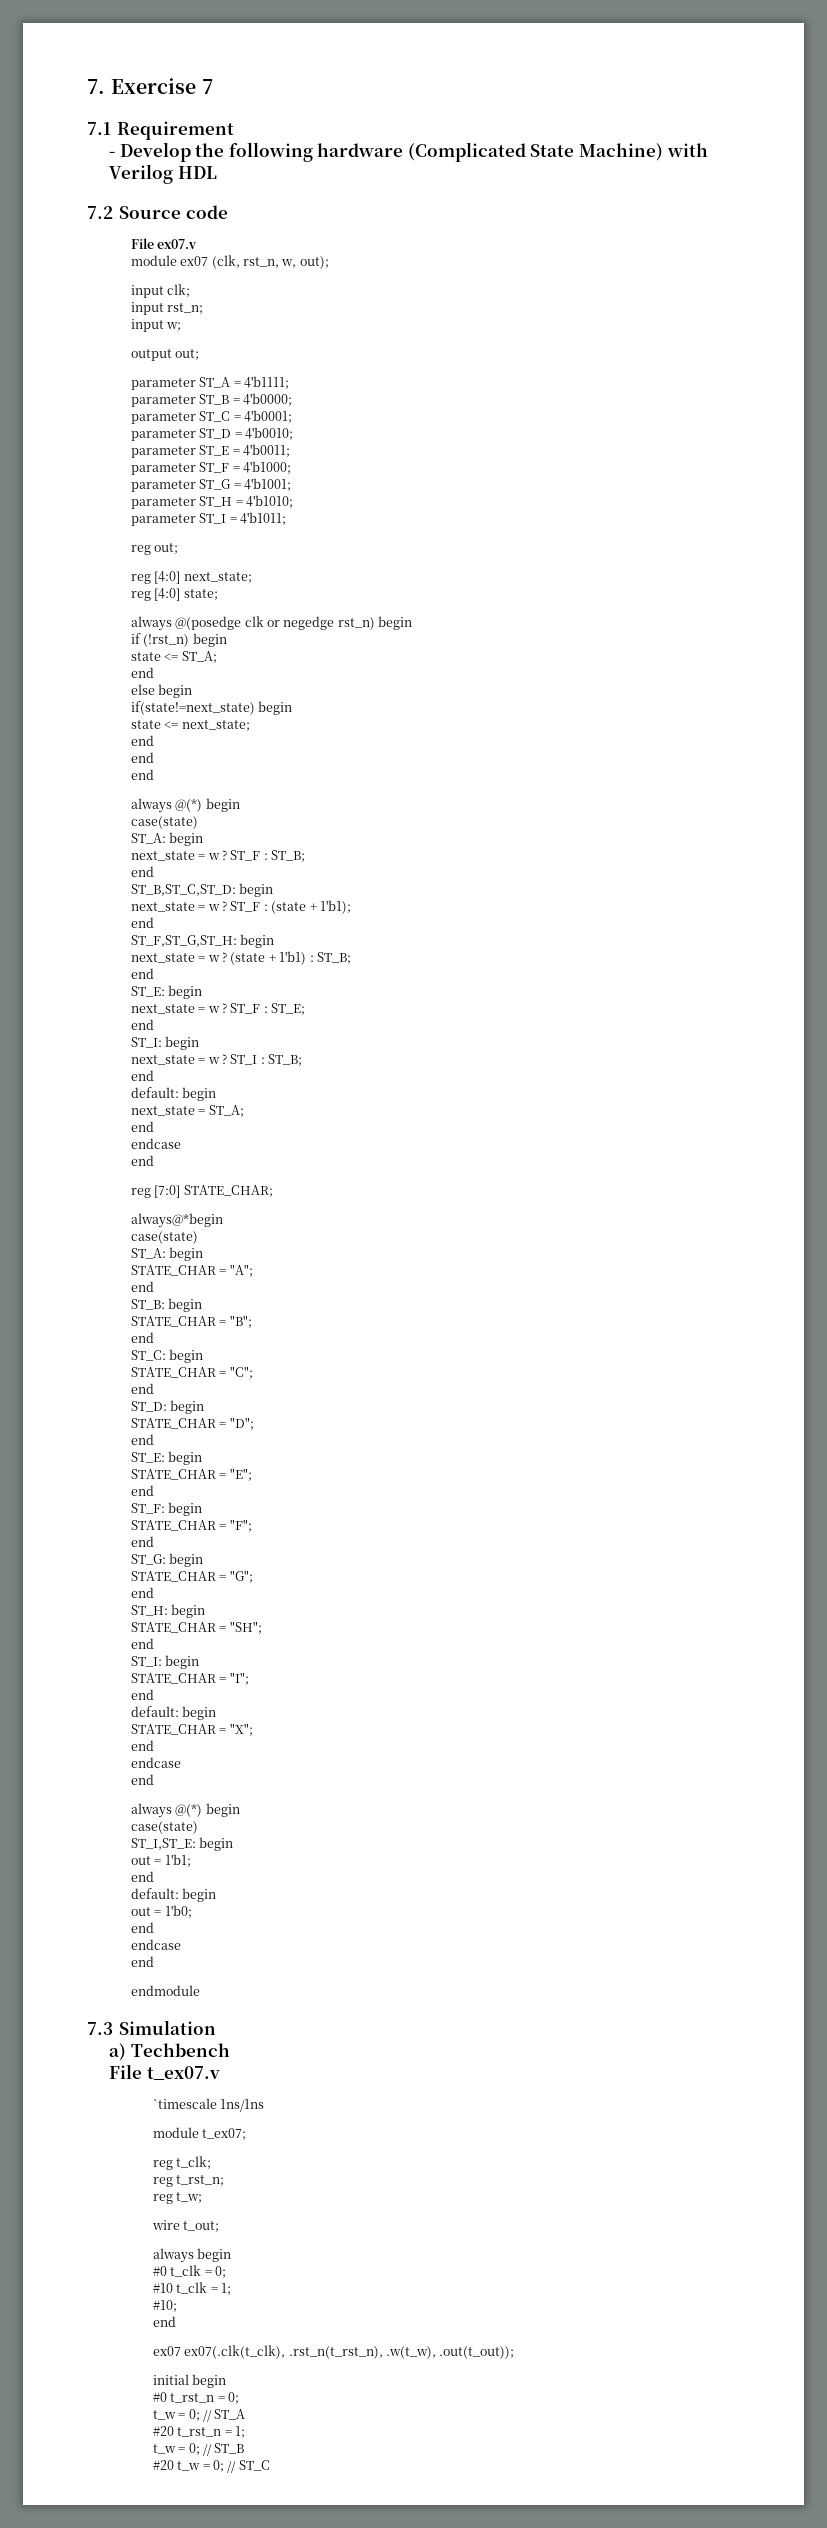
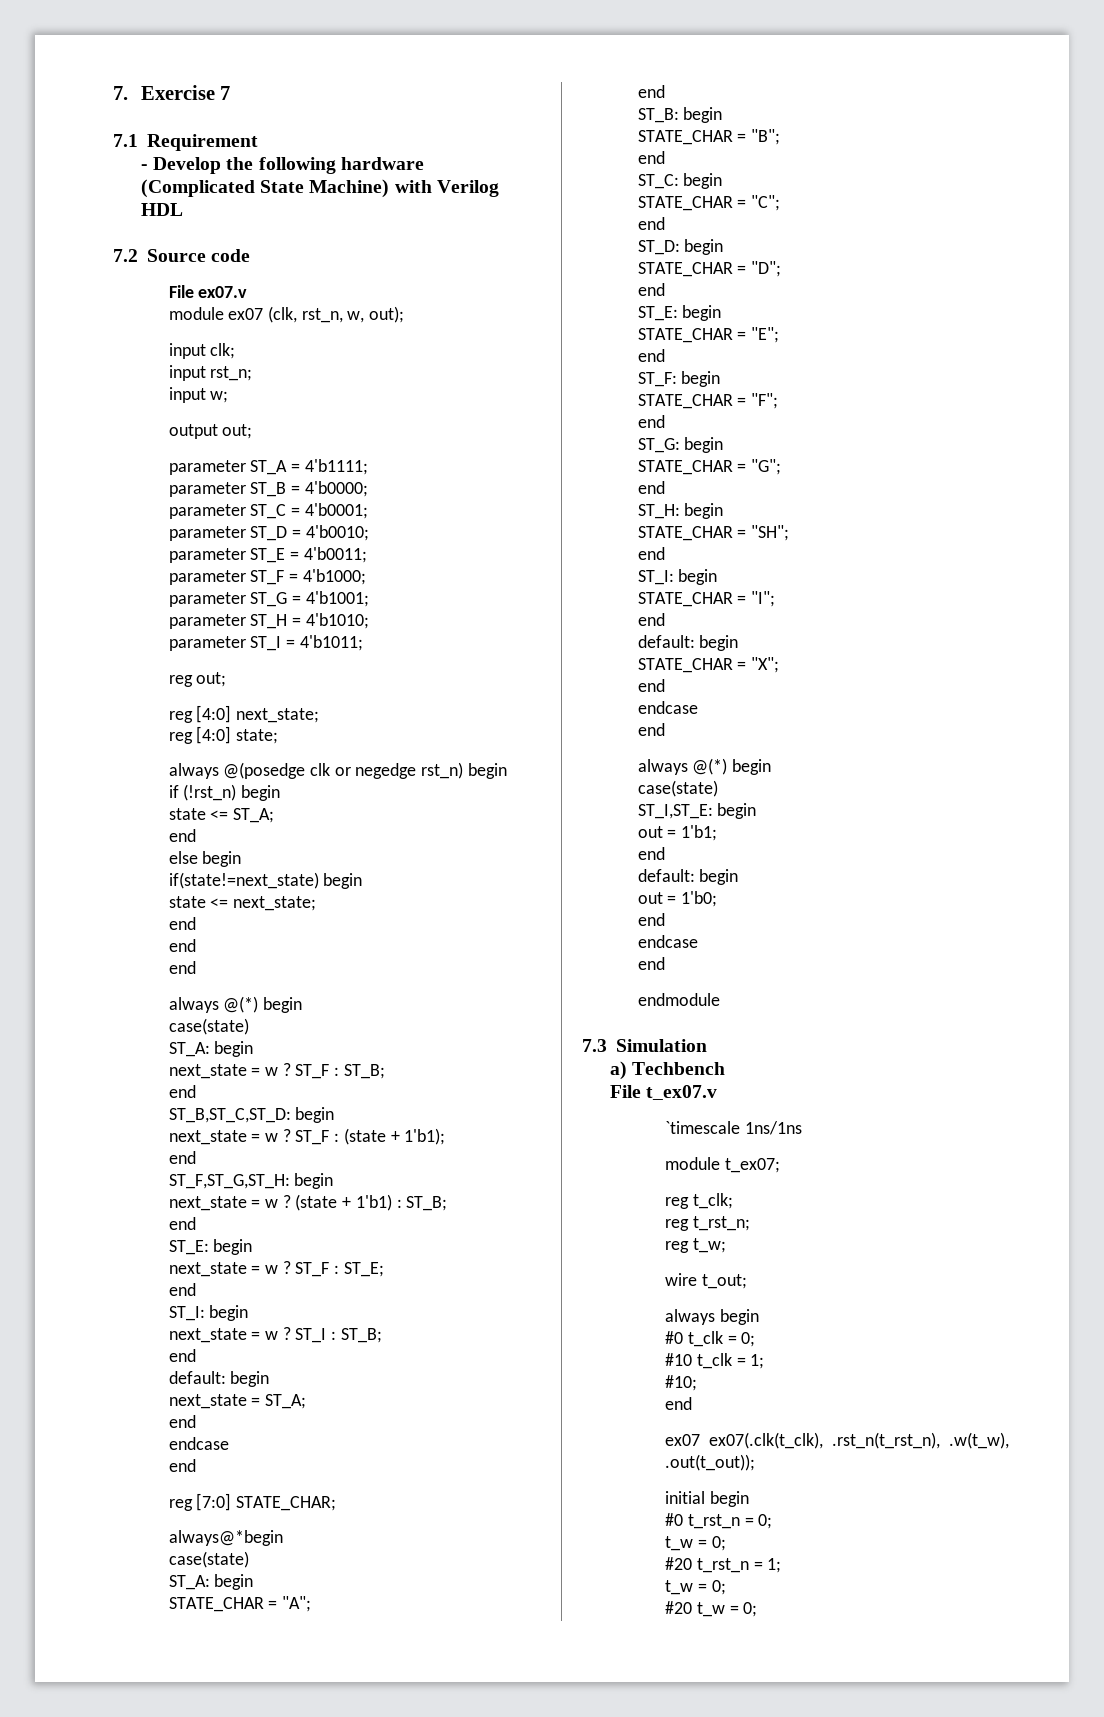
  #0 t_rst_n = 0;
- t_w = 0; // ST_A
+ t_w = 0;
  #20 t_rst_n = 1;
- t_w = 0; // ST_B
+ t_w = 0;
- #20 t_w = 0; // ST_C
+ #20 t_w = 0;

